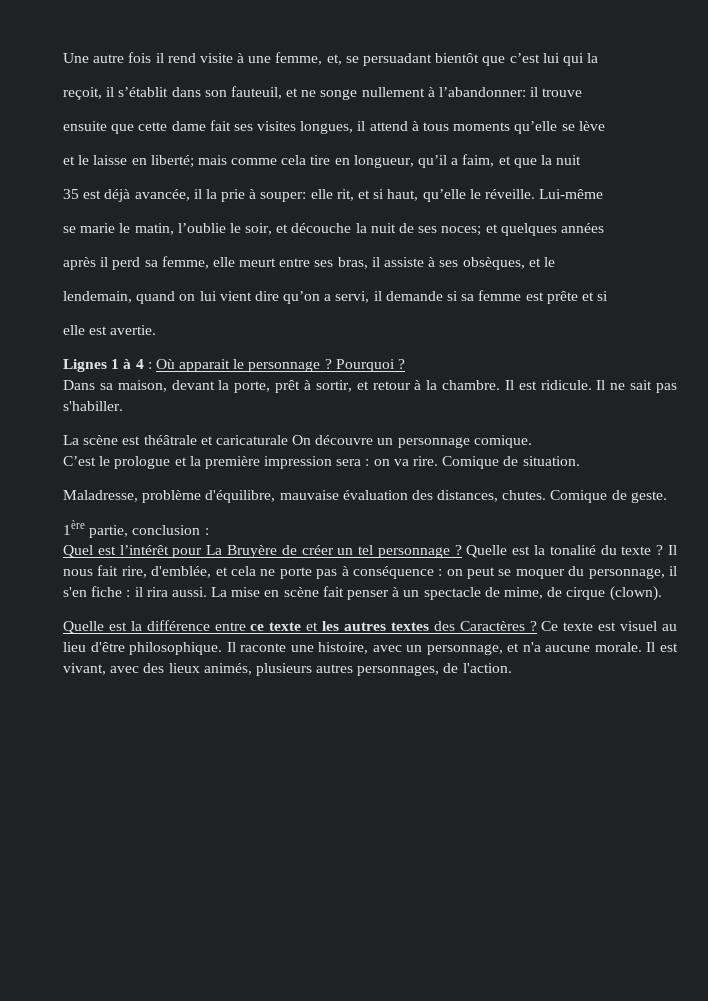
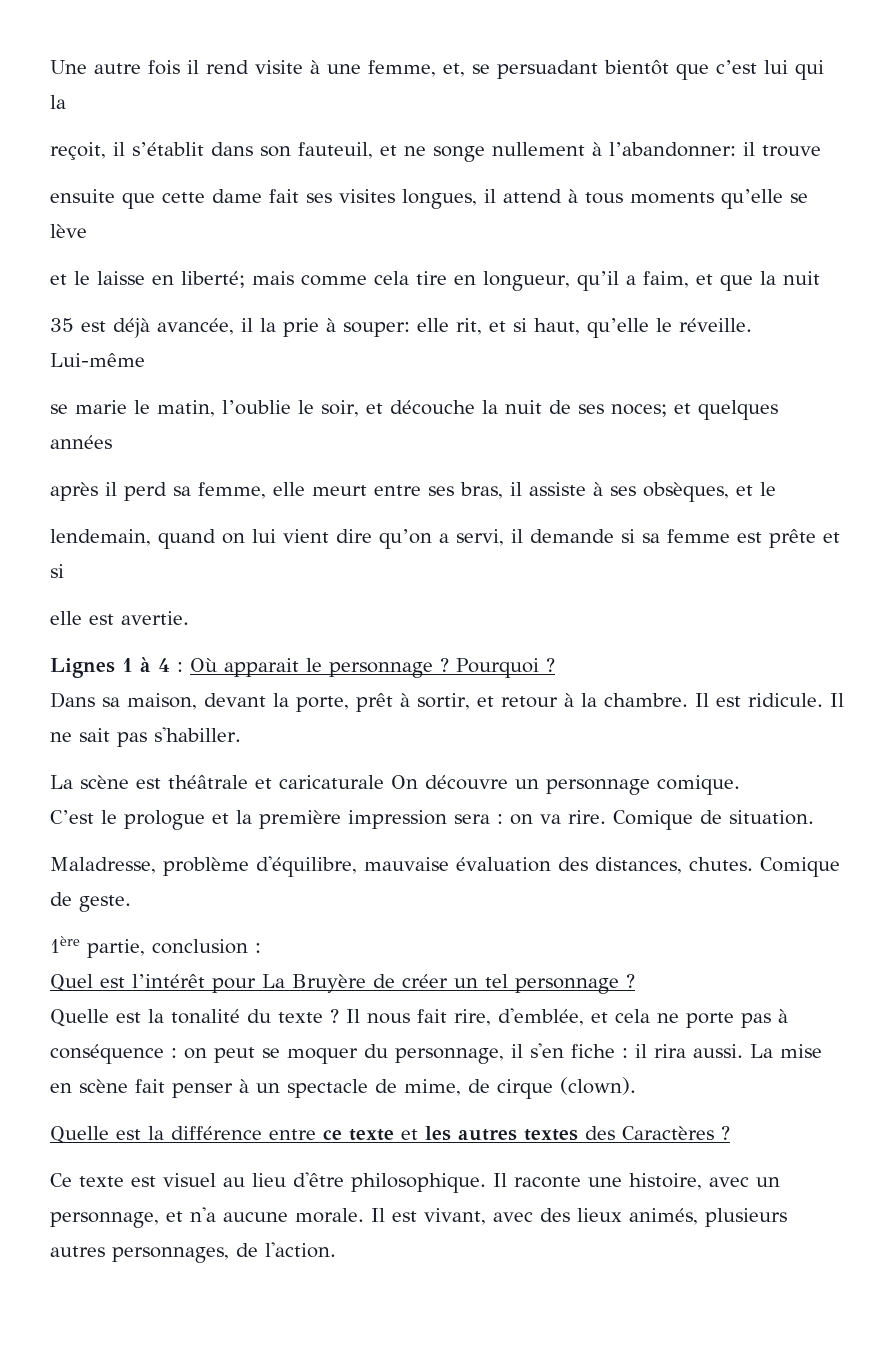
- Quel est l’intérêt pour La Bruyère de créer un tel personnage ? Quelle est la tonalité du texte ?
+ Quel est l’intérêt pour La Bruyère de créer un tel personnage ?
+ Quelle est la tonalité du texte ?
- Quelle est la différence entre ce texte et les autres textes des Caractères ? Ce texte est visuel au lieu d'être philosophique.
+ Quelle est la différence entre ce texte et les autres textes des Caractères ?
+ Ce texte est visuel au lieu d'être philosophique.

